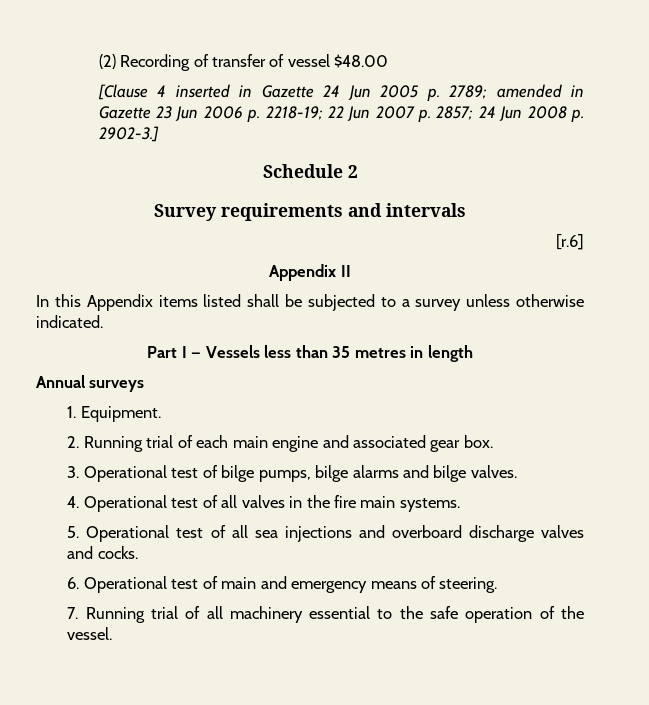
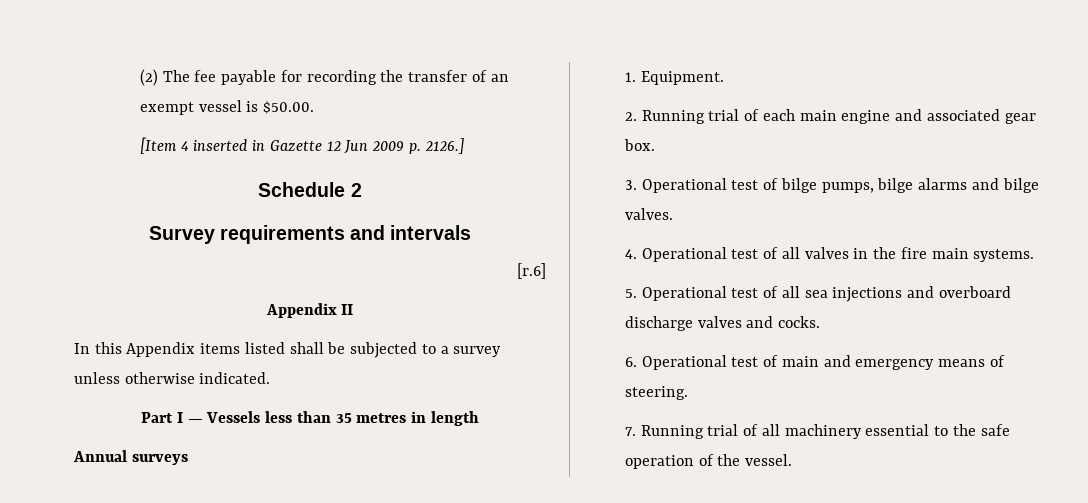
- (2) Recording of transfer of vessel $48.00
- [Clause 4 inserted in Gazette 24 Jun 2005 p. 2789; amended in Gazette 23 Jun 2006 p. 2218-19; 22 Jun 2007 p. 2857; 24 Jun 2008 p. 2902-3.]
+ (2) The fee payable for recording the transfer of an exempt vessel is $50.00.
+ [Item 4 inserted in Gazette 12 Jun 2009 p. 2126.]

